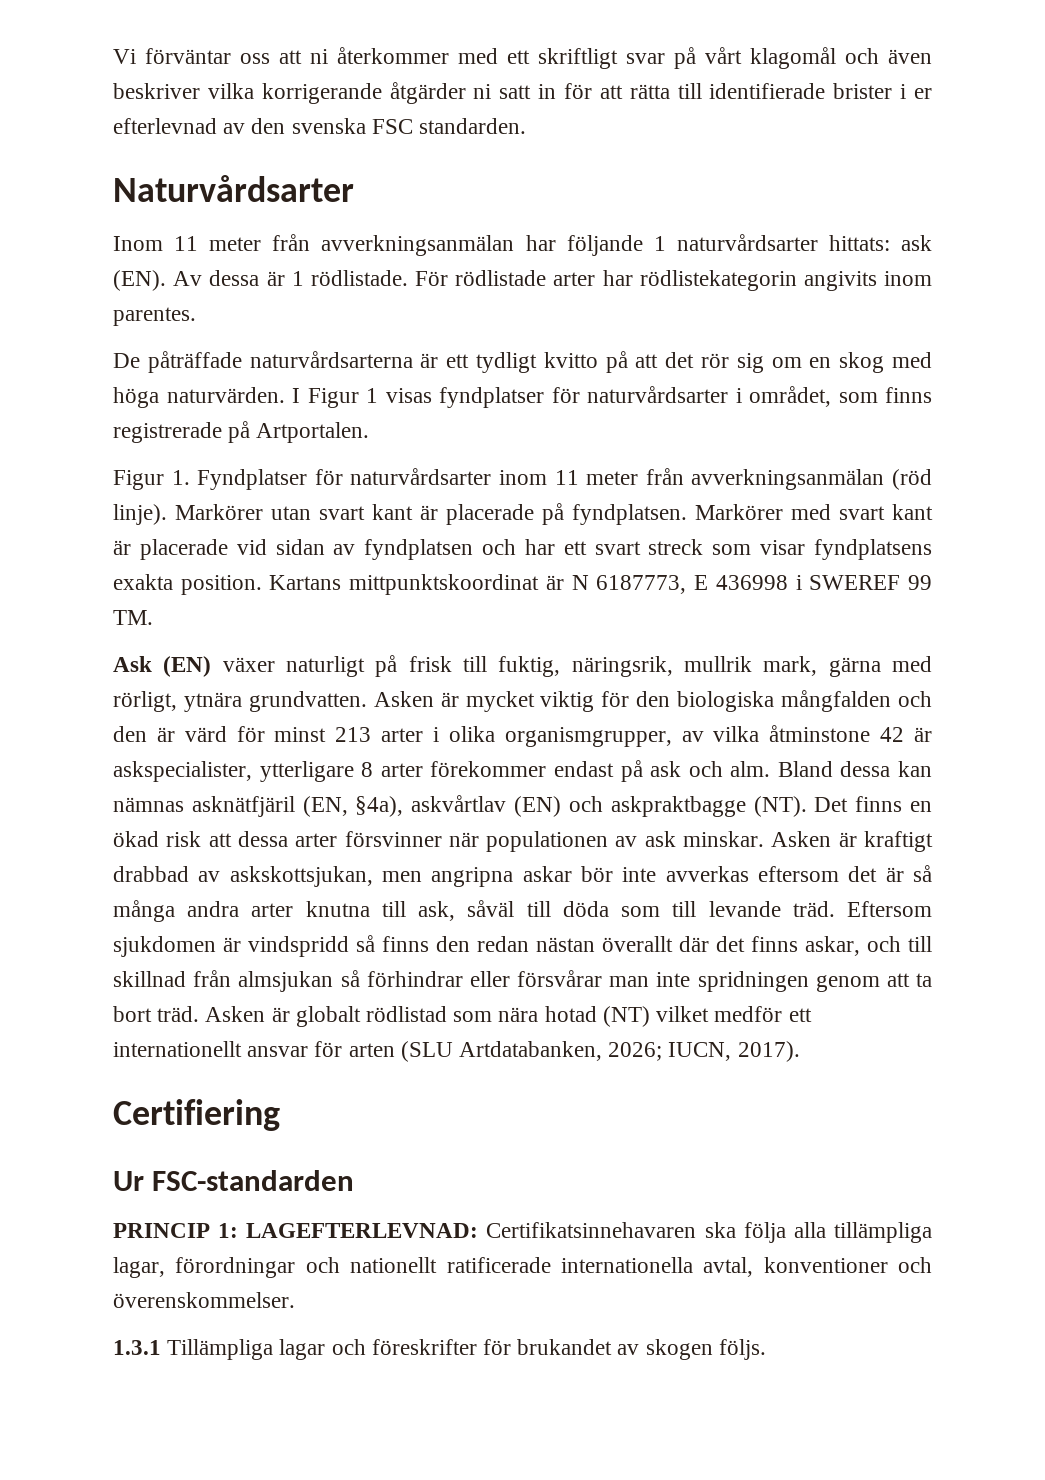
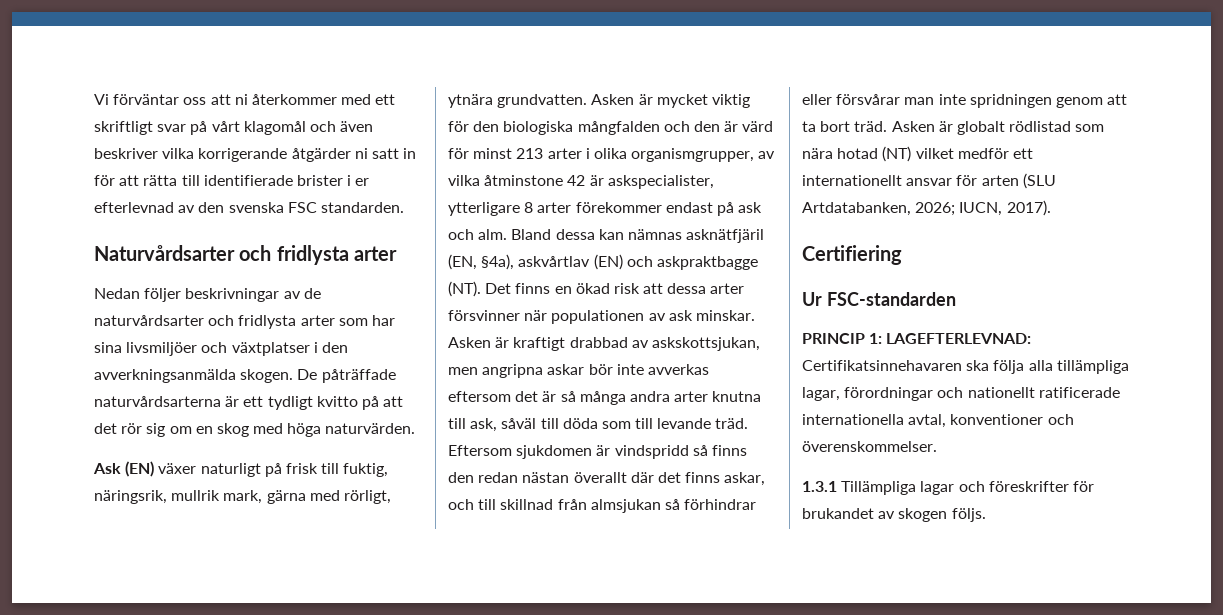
- Naturvårdsarter
- Inom 11 meter från avverkningsanmälan har följande 1 naturvårdsarter hittats: ask (EN). Av dessa är 1 rödlistade. För rödlistade arter har rödlistekategorin angivits inom parentes.
- De påträffade naturvårdsarterna är ett tydligt kvitto på att det rör sig om en skog med höga naturvärden. I Figur 1 visas fyndplatser för naturvårdsarter i området, som finns registrerade på Artportalen.
- Figur 1. Fyndplatser för naturvårdsarter inom 11 meter från avverkningsanmälan (röd linje). Markörer utan svart kant är placerade på fyndplatsen. Markörer med svart kant är placerade vid sidan av fyndplatsen och har ett svart streck som visar fyndplatsens exakta position. Kartans mittpunktskoordinat är N 6187773, E 436998 i SWEREF 99 TM.
+ Naturvårdsarter och fridlysta arter
+ Nedan följer beskrivningar av de naturvårdsarter och fridlysta arter som har sina livsmiljöer och växtplatser i den avverkningsanmälda skogen. De påträffade naturvårdsarterna är ett tydligt kvitto på att det rör sig om en skog med höga naturvärden.

